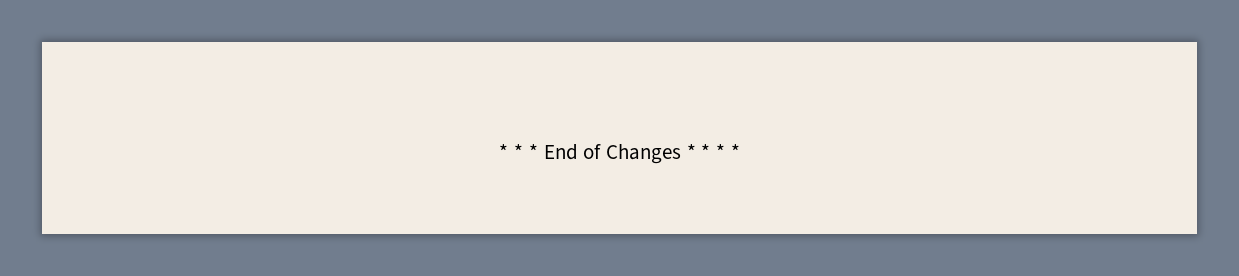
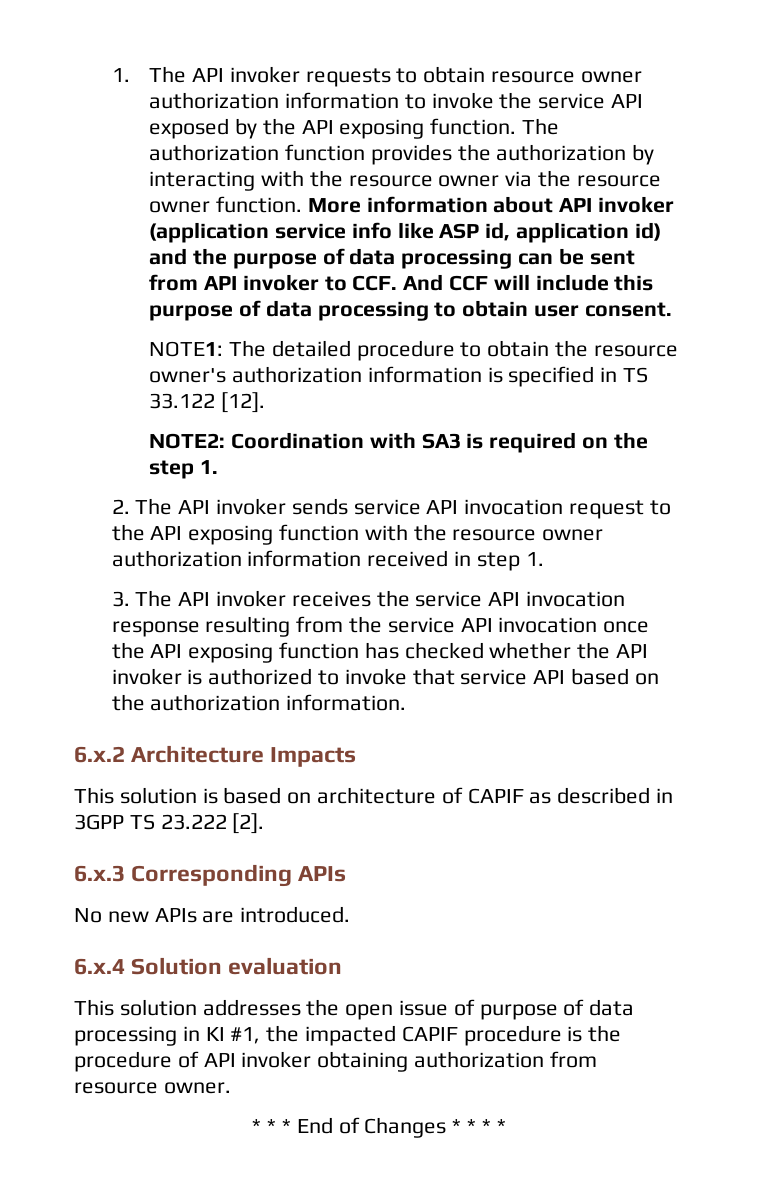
+ 1. The API invoker requests to obtain resource owner authorization information to invoke the service API exposed by the API exposing function. The authorization function provides the authorization by interacting with the resource owner via the resource owner function. More information about API invoker (application service info like ASP id, application id) and the purpose of data processing can be sent from API invoker to CCF. And CCF will include this purpose of data processing to obtain user consent.
+ NOTE1: The detailed procedure to obtain the resource owner's authorization information is specified in TS 33.122 [12].
+ NOTE2: Coordination with SA3 is required on the step 1.
+ 2. The API invoker sends service API invocation request to the API exposing function with the resource owner authorization information received in step 1.
+ 3. The API invoker receives the service API invocation response resulting from the service API invocation once the API exposing function has checked whether the API invoker is authorized to invoke that service API based on the authorization information.
+ 6.x.2 Architecture Impacts
+ This solution is based on architecture of CAPIF as described in 3GPP TS 23.222 [2].
+ 6.x.3 Corresponding APIs
+ No new APIs are introduced.
+ 6.x.4 Solution evaluation
+ This solution addresses the open issue of purpose of data processing in KI #1, the impacted CAPIF procedure is the procedure of API invoker obtaining authorization from resource owner.

